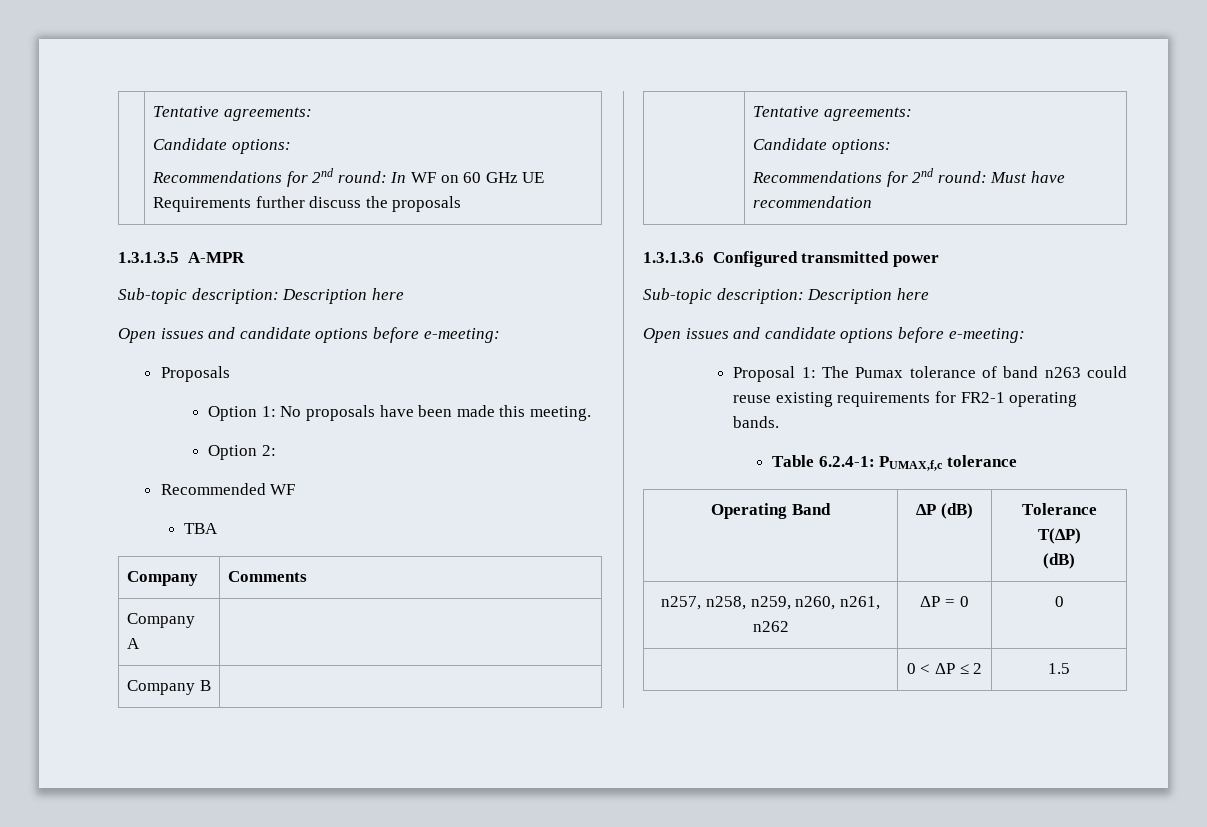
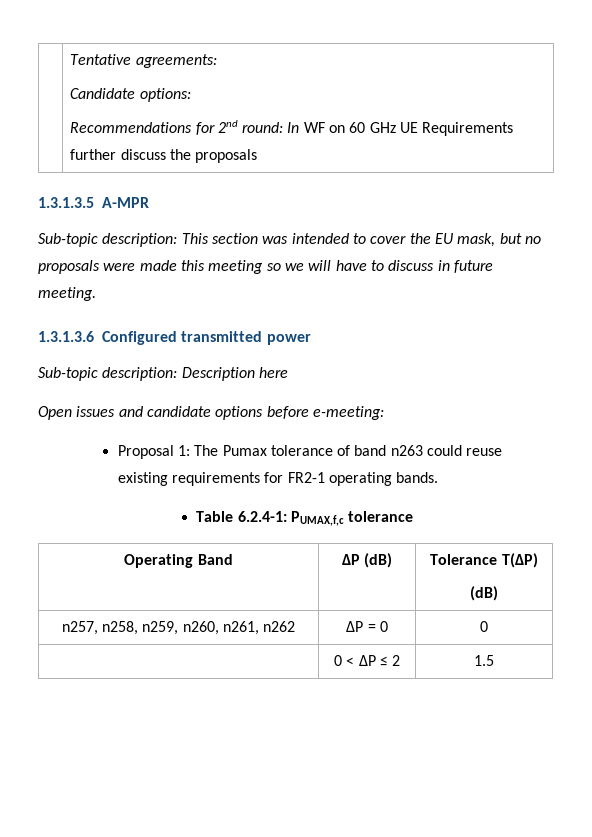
  1.3.1.3.5 A-MPR
- Sub-topic description: Description here
- Open issues and candidate options before e-meeting:
- Proposals
- Option 1: No proposals have been made this meeting.
- Option 2:
- Recommended WF
- TBA
- Company | Comments
- Company A |
- Company B |
- | Tentative agreements:
- Candidate options:
- Recommendations for 2nd round: Must have recommendation
+ Sub-topic description: This section was intended to cover the EU mask, but no proposals were made this meeting so we will have to discuss in future meeting.

